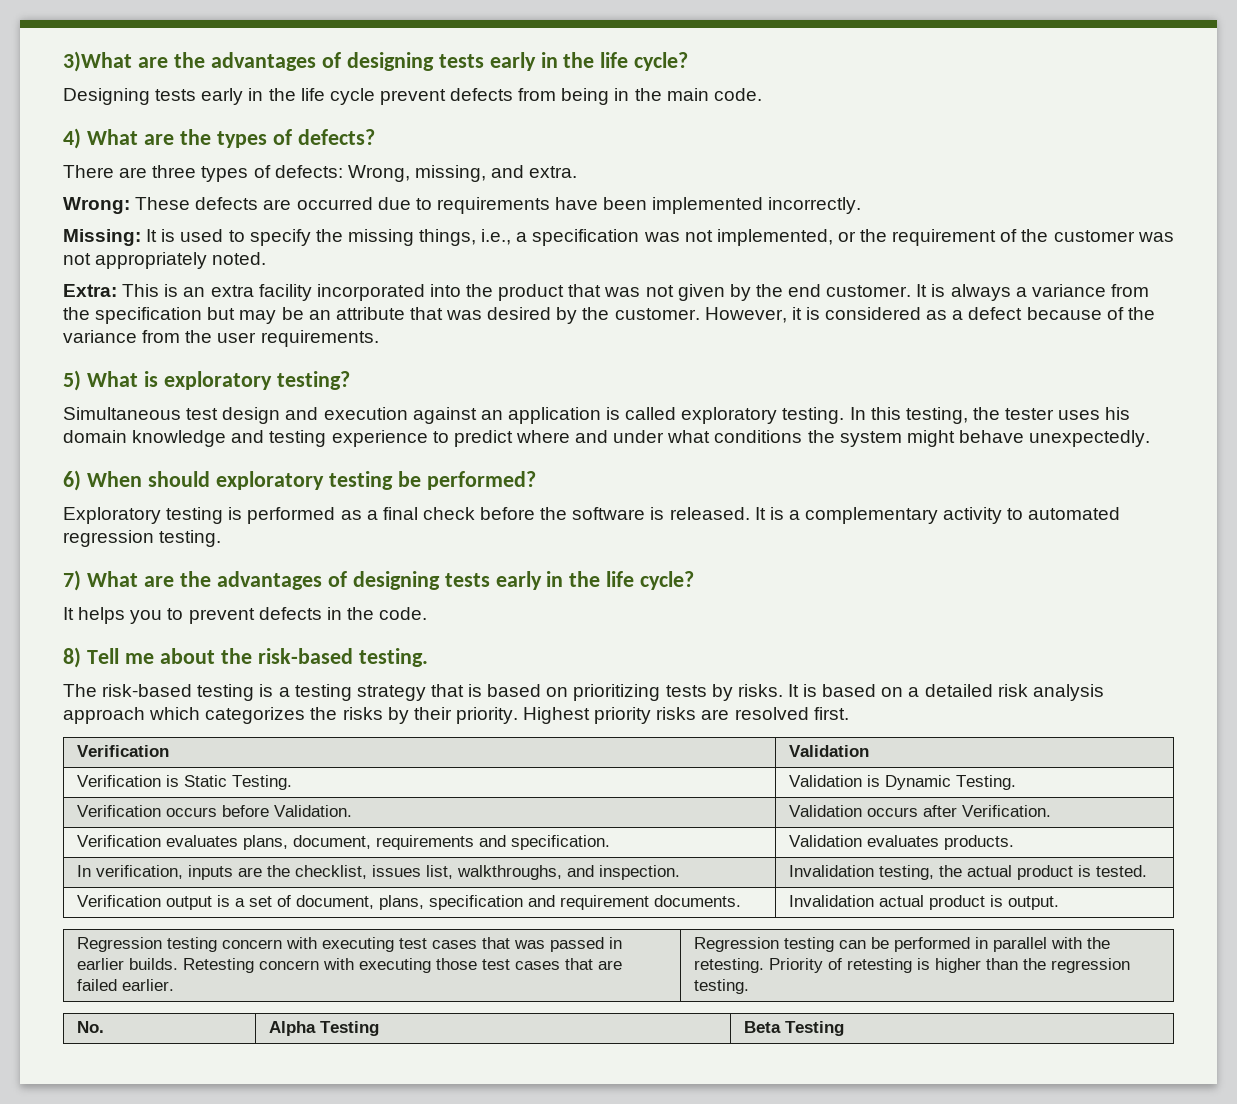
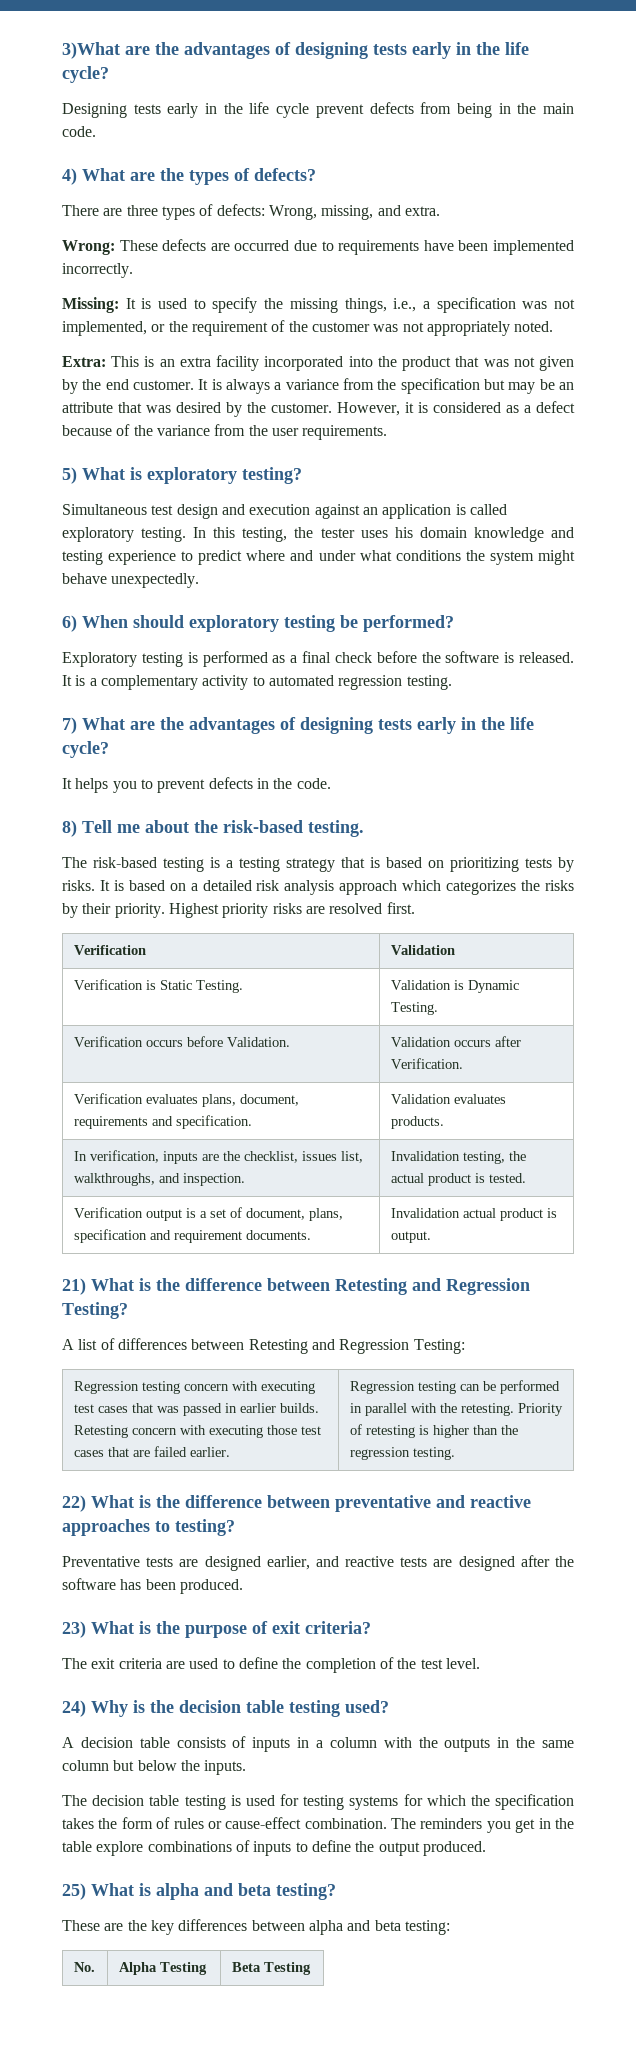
+ 21) What is the difference between Retesting and Regression Testing?
+ A list of differences between Retesting and Regression Testing:
+ 22) What is the difference between preventative and reactive approaches to testing?
+ Preventative tests are designed earlier, and reactive tests are designed after the software has been produced.
+ 23) What is the purpose of exit criteria?
+ The exit criteria are used to define the completion of the test level.
+ 24) Why is the decision table testing used?
+ A decision table consists of inputs in a column with the outputs in the same column but below the inputs.
+ The decision table testing is used for testing systems for which the specification takes the form of rules or cause-effect combination. The reminders you get in the table explore combinations of inputs to define the output produced.
+ 25) What is alpha and beta testing?
+ These are the key differences between alpha and beta testing:

